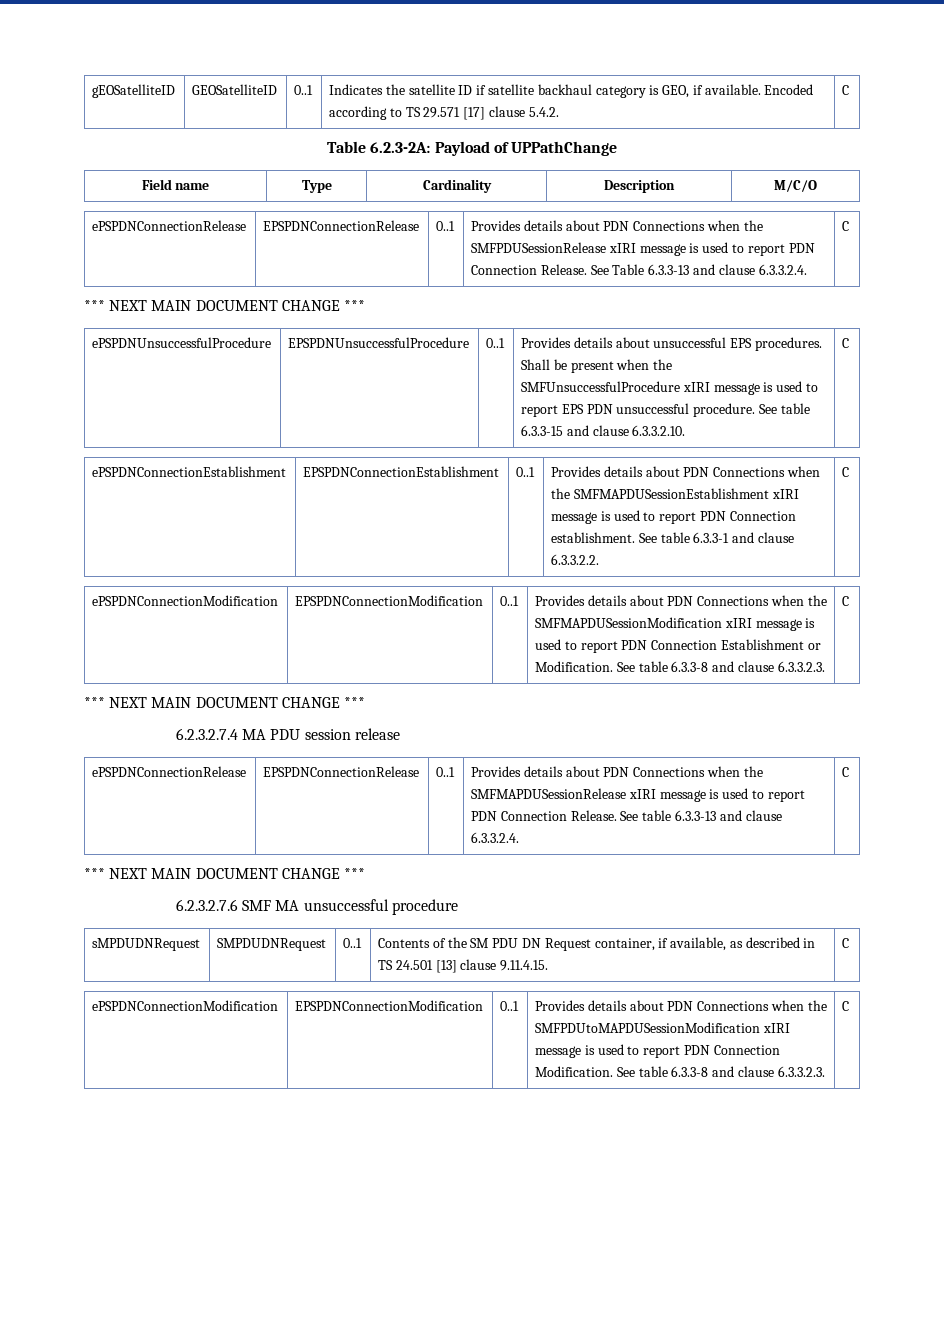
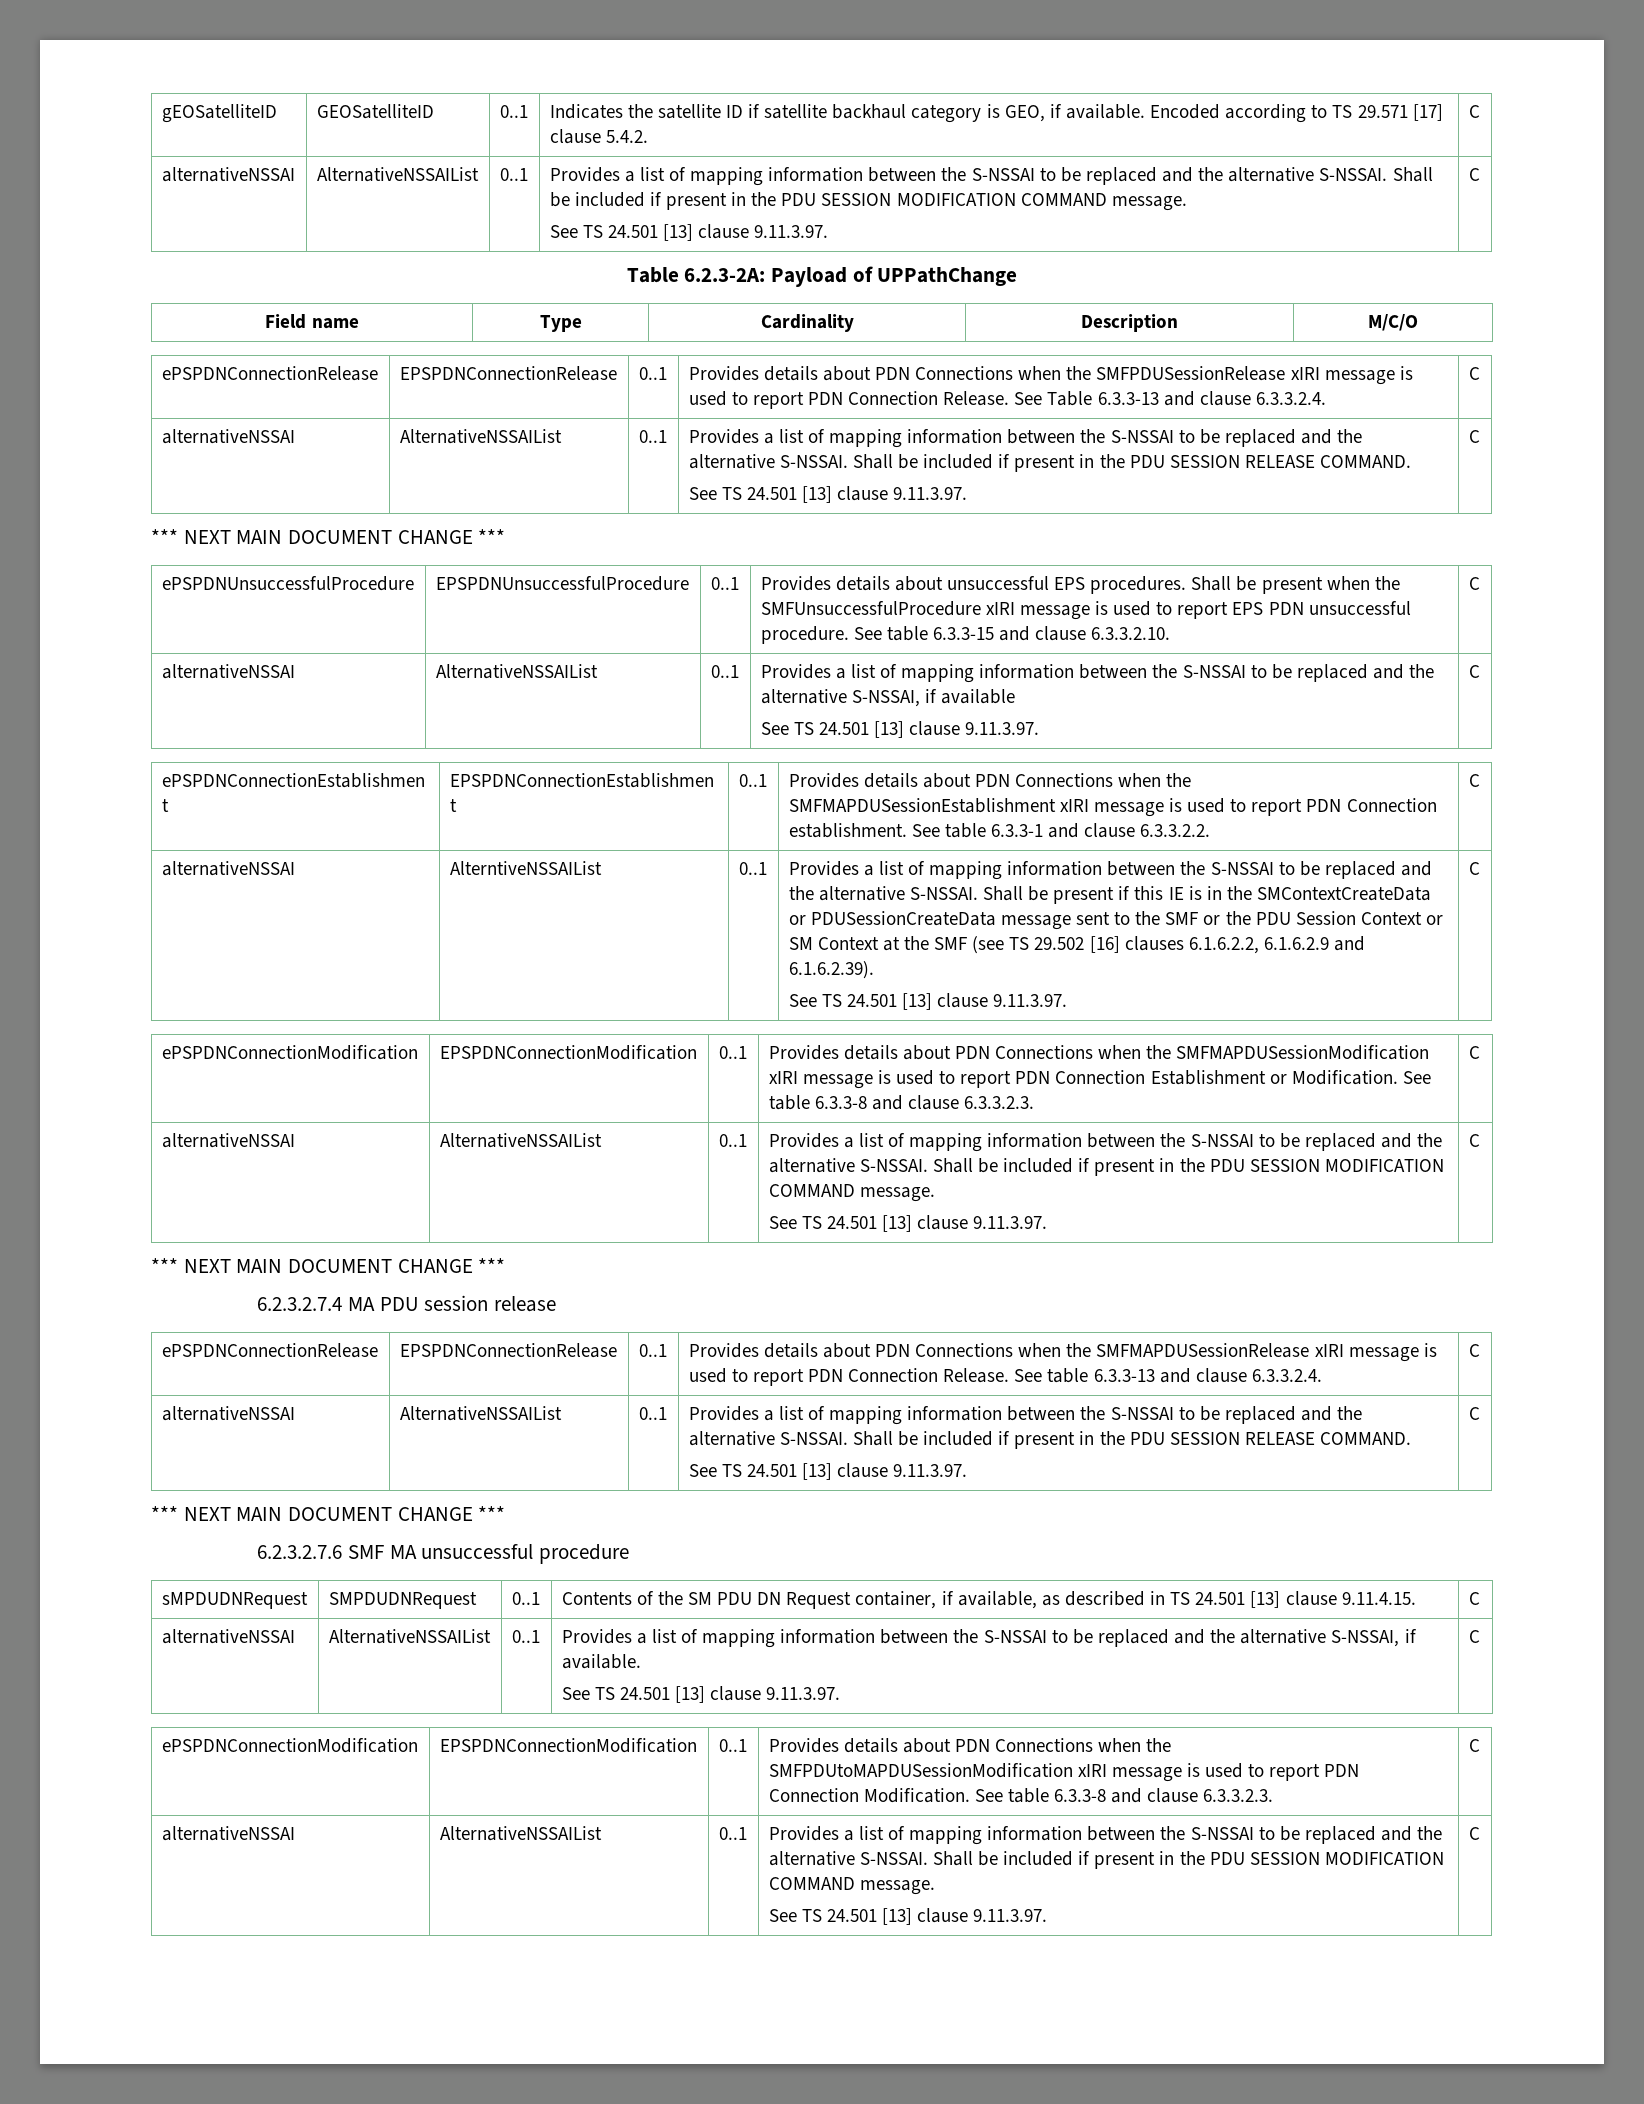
  gEOSatelliteID | GEOSatelliteID | 0..1 | Indicates the satellite ID if satellite backhaul category is GEO, if available. Encoded according to TS 29.571 [17] clause 5.4.2. | C
+ alternativeNSSAI | AlternativeNSSAIList | 0..1 | Provides a list of mapping information between the S-NSSAI to be replaced and the alternative S-NSSAI. Shall be included if present in the PDU SESSION MODIFICATION COMMAND message.
+ See TS 24.501 [13] clause 9.11.3.97. | C
  ePSPDNConnectionRelease | EPSPDNConnectionRelease | 0..1 | Provides details about PDN Connections when the SMFPDUSessionRelease xIRI message is used to report PDN Connection Release. See Table 6.3.3-13 and clause 6.3.3.2.4. | C
+ alternativeNSSAI | AlternativeNSSAIList | 0..1 | Provides a list of mapping information between the S-NSSAI to be replaced and the alternative S-NSSAI. Shall be included if present in the PDU SESSION RELEASE COMMAND.
+ See TS 24.501 [13] clause 9.11.3.97. | C
+ alternativeNSSAI | AlternativeNSSAIList | 0..1 | Provides a list of mapping information between the S-NSSAI to be replaced and the alternative S-NSSAI, if available
+ See TS 24.501 [13] clause 9.11.3.97. | C
+ alternativeNSSAI | AlterntiveNSSAIList | 0..1 | Provides a list of mapping information between the S-NSSAI to be replaced and the alternative S-NSSAI. Shall be present if this IE is in the SMContextCreateData or PDUSessionCreateData message sent to the SMF or the PDU Session Context or SM Context at the SMF (see TS 29.502 [16] clauses 6.1.6.2.2, 6.1.6.2.9 and 6.1.6.2.39).
+ See TS 24.501 [13] clause 9.11.3.97. | C
  ePSPDNConnectionModification | EPSPDNConnectionModification | 0..1 | Provides details about PDN Connections when the SMFMAPDUSessionModification xIRI message is used to report PDN Connection Establishment or Modification. See table 6.3.3-8 and clause 6.3.3.2.3. | C
+ alternativeNSSAI | AlternativeNSSAIList | 0..1 | Provides a list of mapping information between the S-NSSAI to be replaced and the alternative S-NSSAI. Shall be included if present in the PDU SESSION MODIFICATION COMMAND message.
+ See TS 24.501 [13] clause 9.11.3.97. | C
  ePSPDNConnectionRelease | EPSPDNConnectionRelease | 0..1 | Provides details about PDN Connections when the SMFMAPDUSessionRelease xIRI message is used to report PDN Connection Release. See table 6.3.3-13 and clause 6.3.3.2.4. | C
+ alternativeNSSAI | AlternativeNSSAIList | 0..1 | Provides a list of mapping information between the S-NSSAI to be replaced and the alternative S-NSSAI. Shall be included if present in the PDU SESSION RELEASE COMMAND.
+ See TS 24.501 [13] clause 9.11.3.97. | C
+ alternativeNSSAI | AlternativeNSSAIList | 0..1 | Provides a list of mapping information between the S-NSSAI to be replaced and the alternative S-NSSAI, if available.
+ See TS 24.501 [13] clause 9.11.3.97. | C
  ePSPDNConnectionModification | EPSPDNConnectionModification | 0..1 | Provides details about PDN Connections when the SMFPDUtoMAPDUSessionModification xIRI message is used to report PDN Connection Modification. See table 6.3.3-8 and clause 6.3.3.2.3. | C
+ alternativeNSSAI | AlternativeNSSAIList | 0..1 | Provides a list of mapping information between the S-NSSAI to be replaced and the alternative S-NSSAI. Shall be included if present in the PDU SESSION MODIFICATION COMMAND message.
+ See TS 24.501 [13] clause 9.11.3.97. | C

